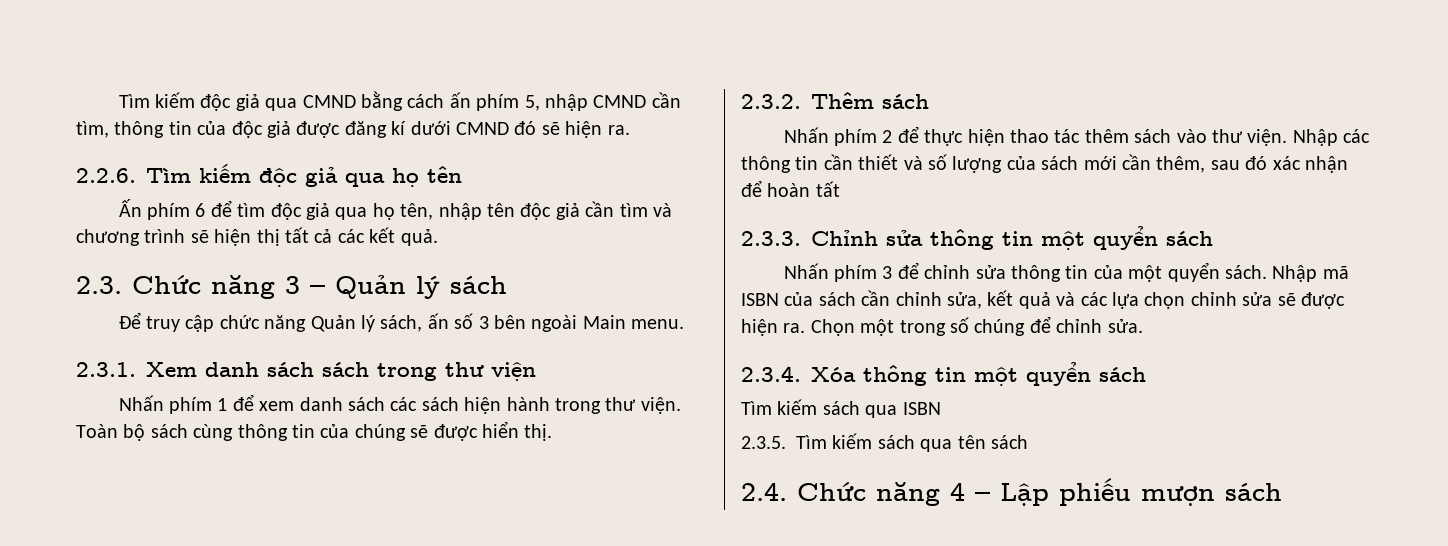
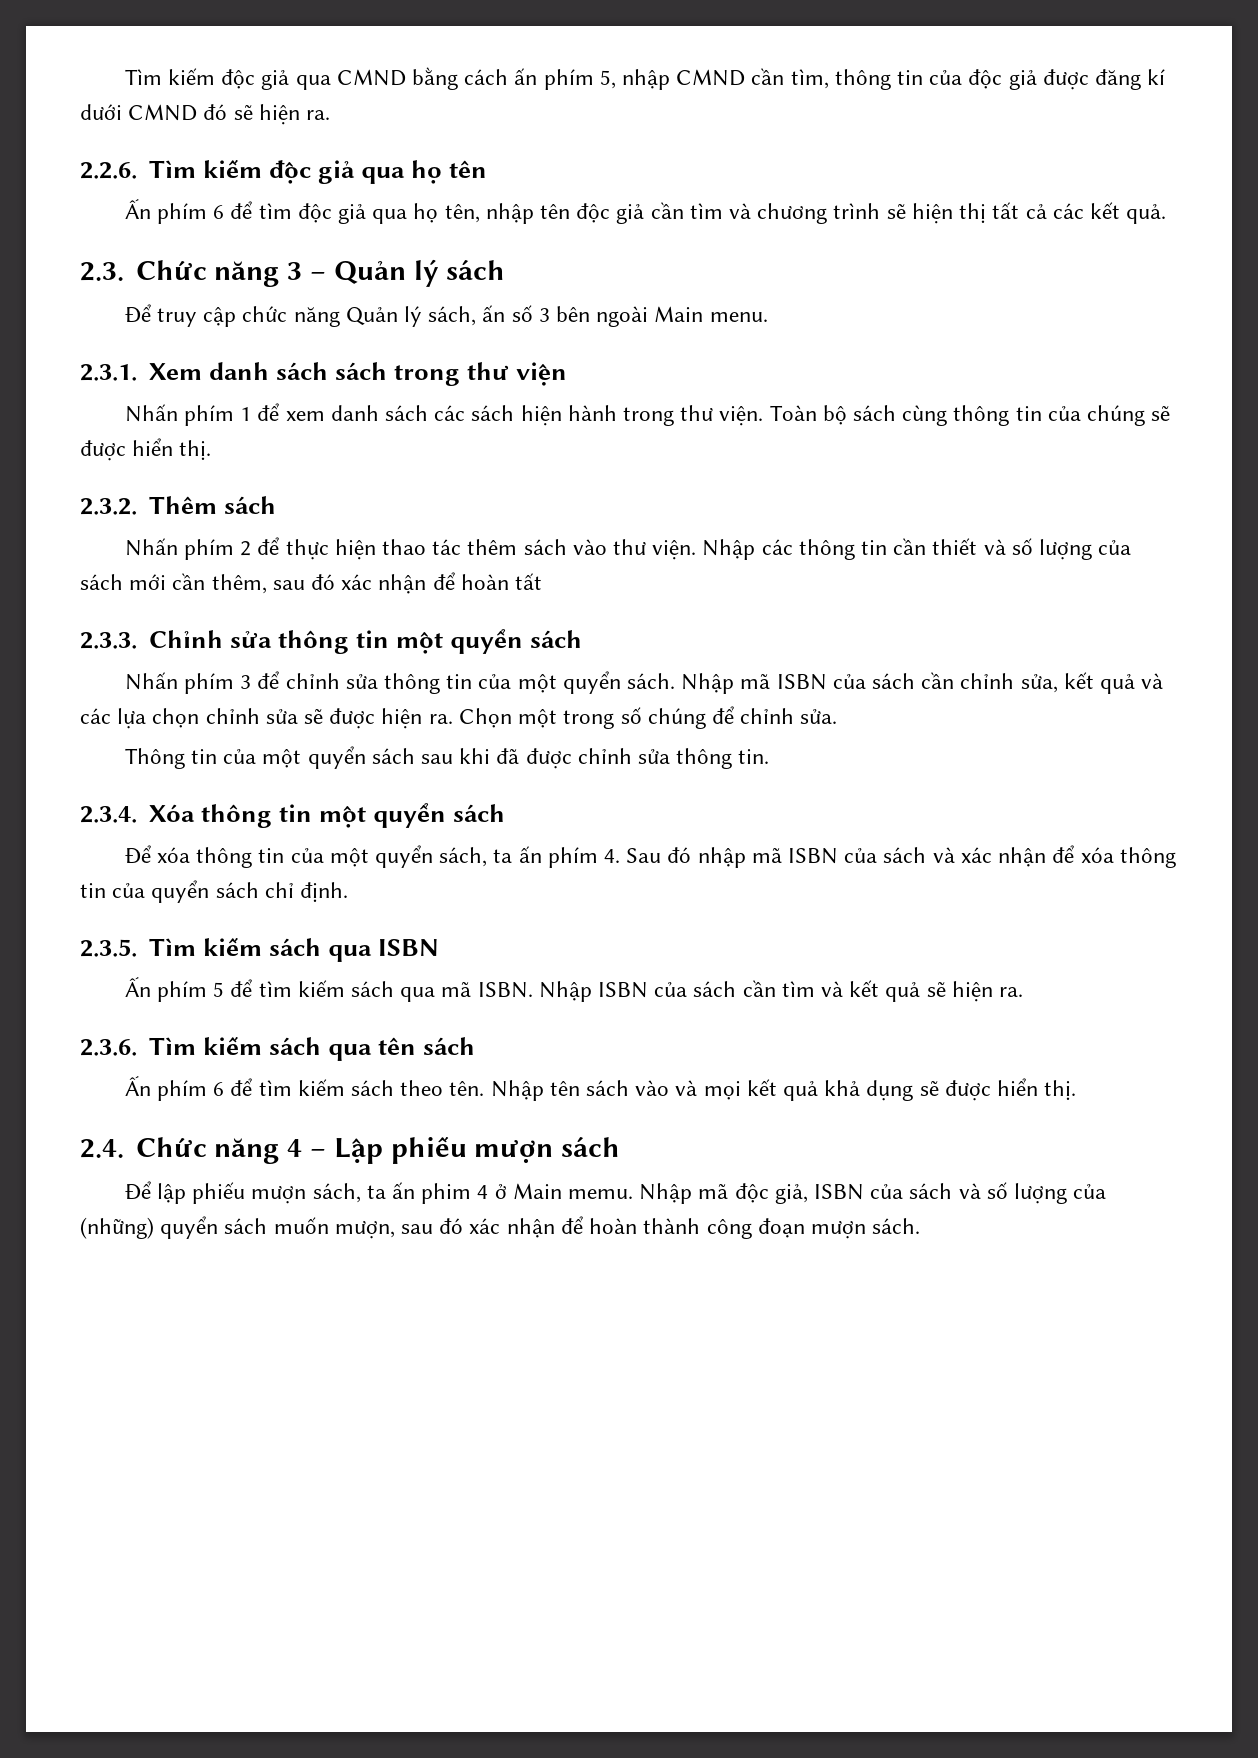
+ Thông tin của một quyển sách sau khi đã được chỉnh sửa thông tin.
- Tìm kiếm sách qua ISBN
+ Để xóa thông tin của một quyển sách, ta ấn phím 4. Sau đó nhập mã ISBN của sách và xác nhận để xóa thông tin của quyển sách chỉ định.
+ 2.3.5. Tìm kiếm sách qua ISBN
- 2.3.5. Tìm kiếm sách qua tên sách
+ Ấn phím 5 để tìm kiếm sách qua mã ISBN. Nhập ISBN của sách cần tìm và kết quả sẽ hiện ra.
+ 2.3.6. Tìm kiếm sách qua tên sách
+ Ấn phím 6 để tìm kiếm sách theo tên. Nhập tên sách vào và mọi kết quả khả dụng sẽ được hiển thị.
+ Để lập phiếu mượn sách, ta ấn phim 4 ở Main memu. Nhập mã độc giả, ISBN của sách và số lượng của (những) quyển sách muốn mượn, sau đó xác nhận để hoàn thành công đoạn mượn sách.

